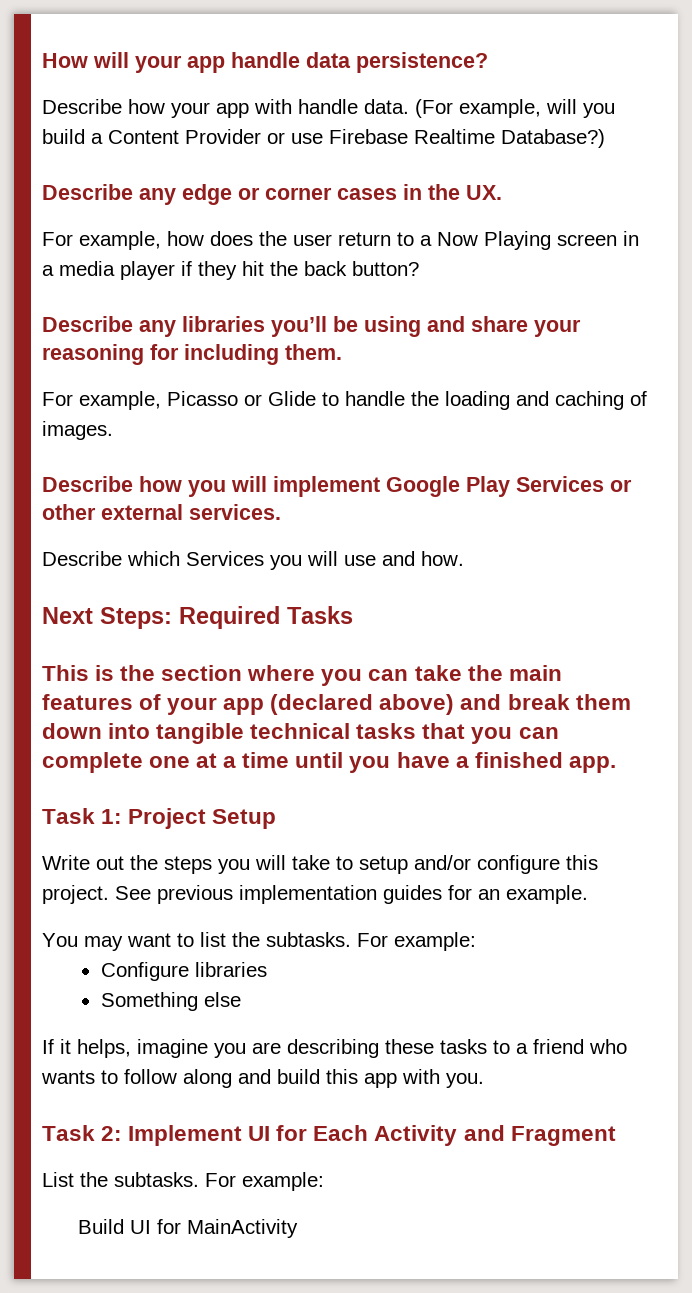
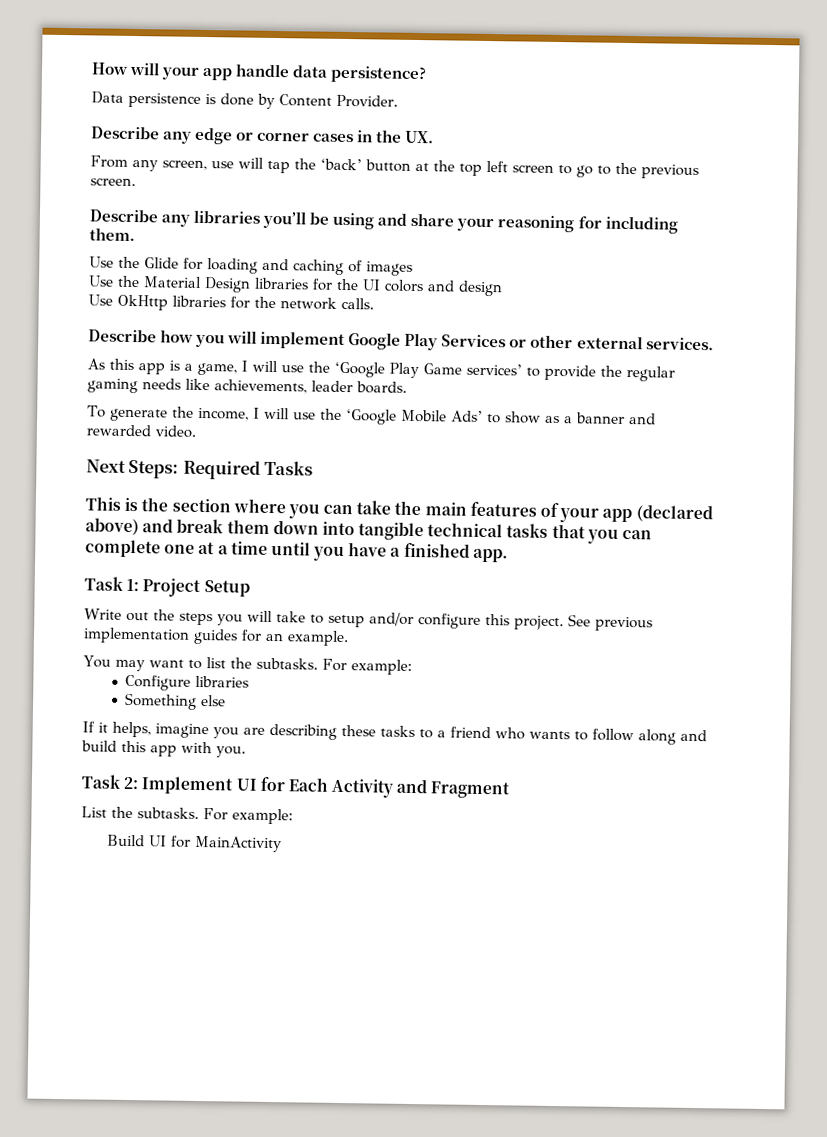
- Describe how your app with handle data. (For example, will you build a Content Provider or use Firebase Realtime Database?)
+ Data persistence is done by Content Provider.
- For example, how does the user return to a Now Playing screen in a media player if they hit the back button?
+ From any screen, use will tap the ‘back’ button at the top left screen to go to the previous screen.
- For example, Picasso or Glide to handle the loading and caching of images.
+ Use the Glide for loading and caching of images
+ Use the Material Design libraries for the UI colors and design
+ Use OkHttp libraries for the network calls.
- Describe which Services you will use and how.
+ As this app is a game, I will use the ‘Google Play Game services’ to provide the regular gaming needs like achievements, leader boards.
+ To generate the income, I will use the ‘Google Mobile Ads’ to show as a banner and rewarded video.

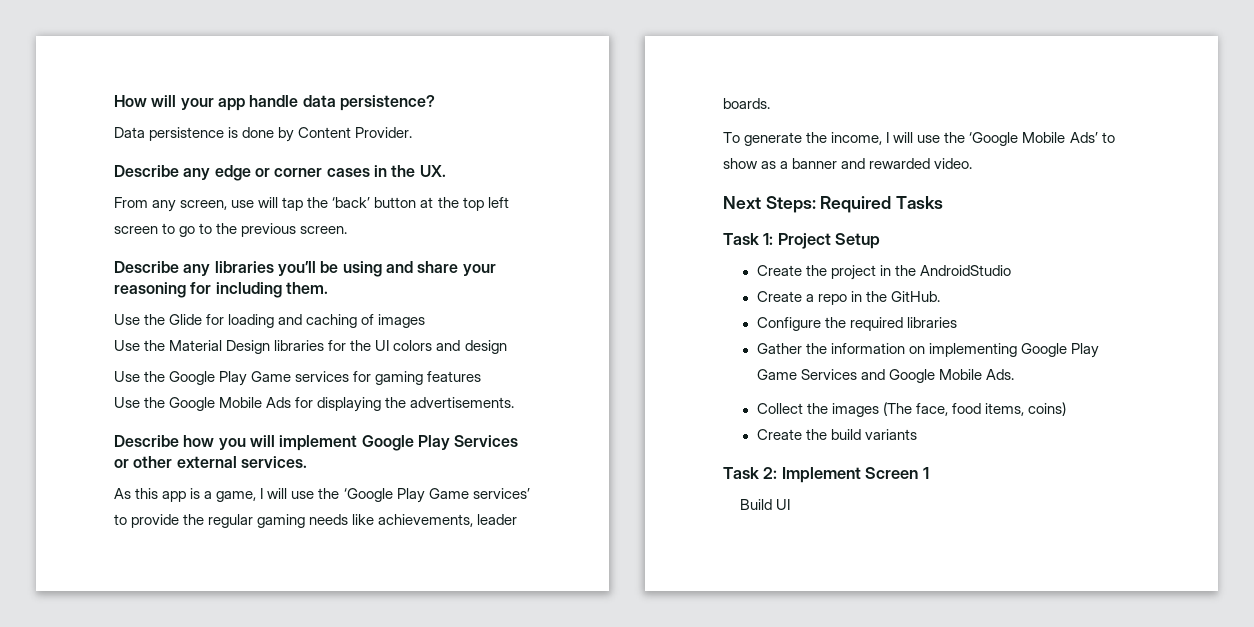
- Use OkHttp libraries for the network calls.
+ Use the Google Play Game services for gaming features
+ Use the Google Mobile Ads for displaying the advertisements.
- This is the section where you can take the main features of your app (declared above) and break them down into tangible technical tasks that you can complete one at a time until you have a finished app.
  Task 1: Project Setup
- Write out the steps you will take to setup and/or configure this project. See previous implementation guides for an example.
- You may want to list the subtasks. For example:
+ Create the project in the AndroidStudio
+ Create a repo in the GitHub.
- Configure libraries
+ Configure the required libraries
- Something else
- If it helps, imagine you are describing these tasks to a friend who wants to follow along and build this app with you.
- Task 2: Implement UI for Each Activity and Fragment
- List the subtasks. For example:
+ Gather the information on implementing Google Play Game Services and Google Mobile Ads.
+ Collect the images (The face, food items, coins)
+ Create the build variants
+ Task 2: Implement Screen 1
- Build UI for MainActivity
+ Build UI

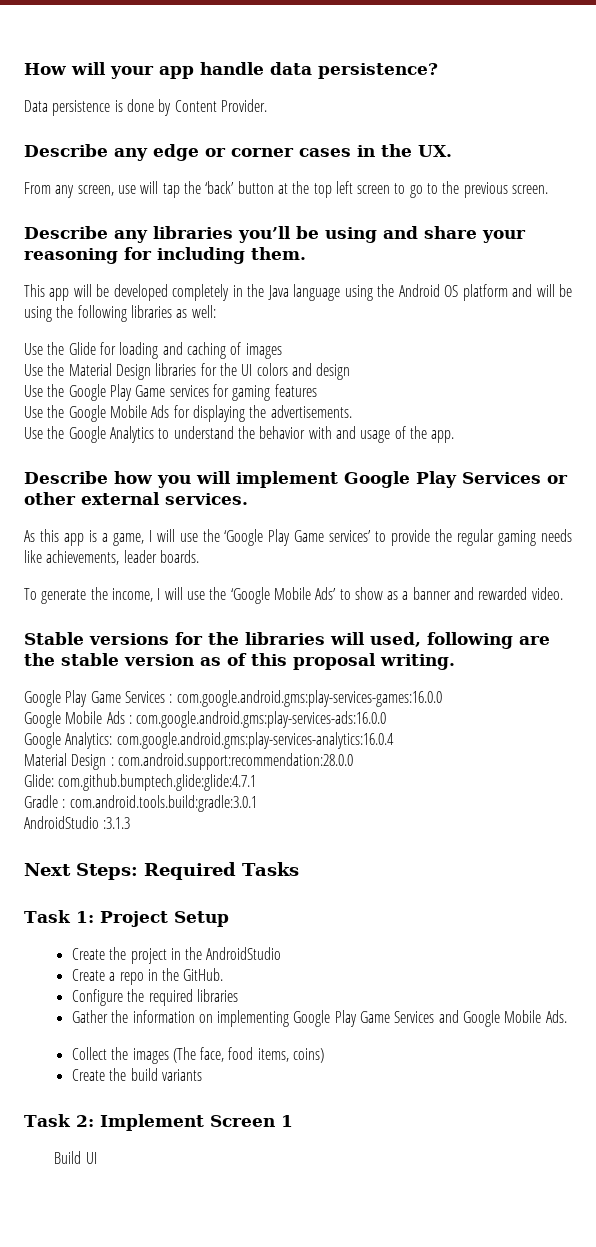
+ This app will be developed completely in the Java language using the Android OS platform and will be using the following libraries as well:
+ Use the Google Analytics to understand the behavior with and usage of the app.
+ Stable versions for the libraries will used, following are the stable version as of this proposal writing.
+ Google Play Game Services : com.google.android.gms:play-services-games:16.0.0
+ Google Mobile Ads : com.google.android.gms:play-services-ads:16.0.0
+ Google Analytics: com.google.android.gms:play-services-analytics:16.0.4
+ Material Design : com.android.support:recommendation:28.0.0
+ Glide: com.github.bumptech.glide:glide:4.7.1
+ Gradle : com.android.tools.build:gradle:3.0.1
+ AndroidStudio :3.1.3

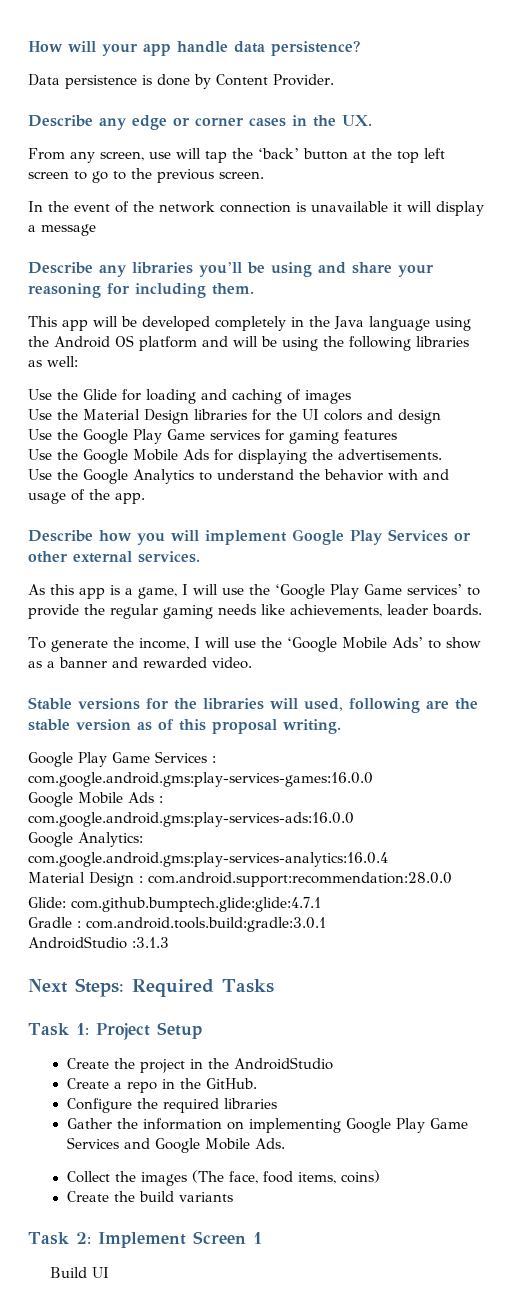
+ In the event of the network connection is unavailable it will display a message

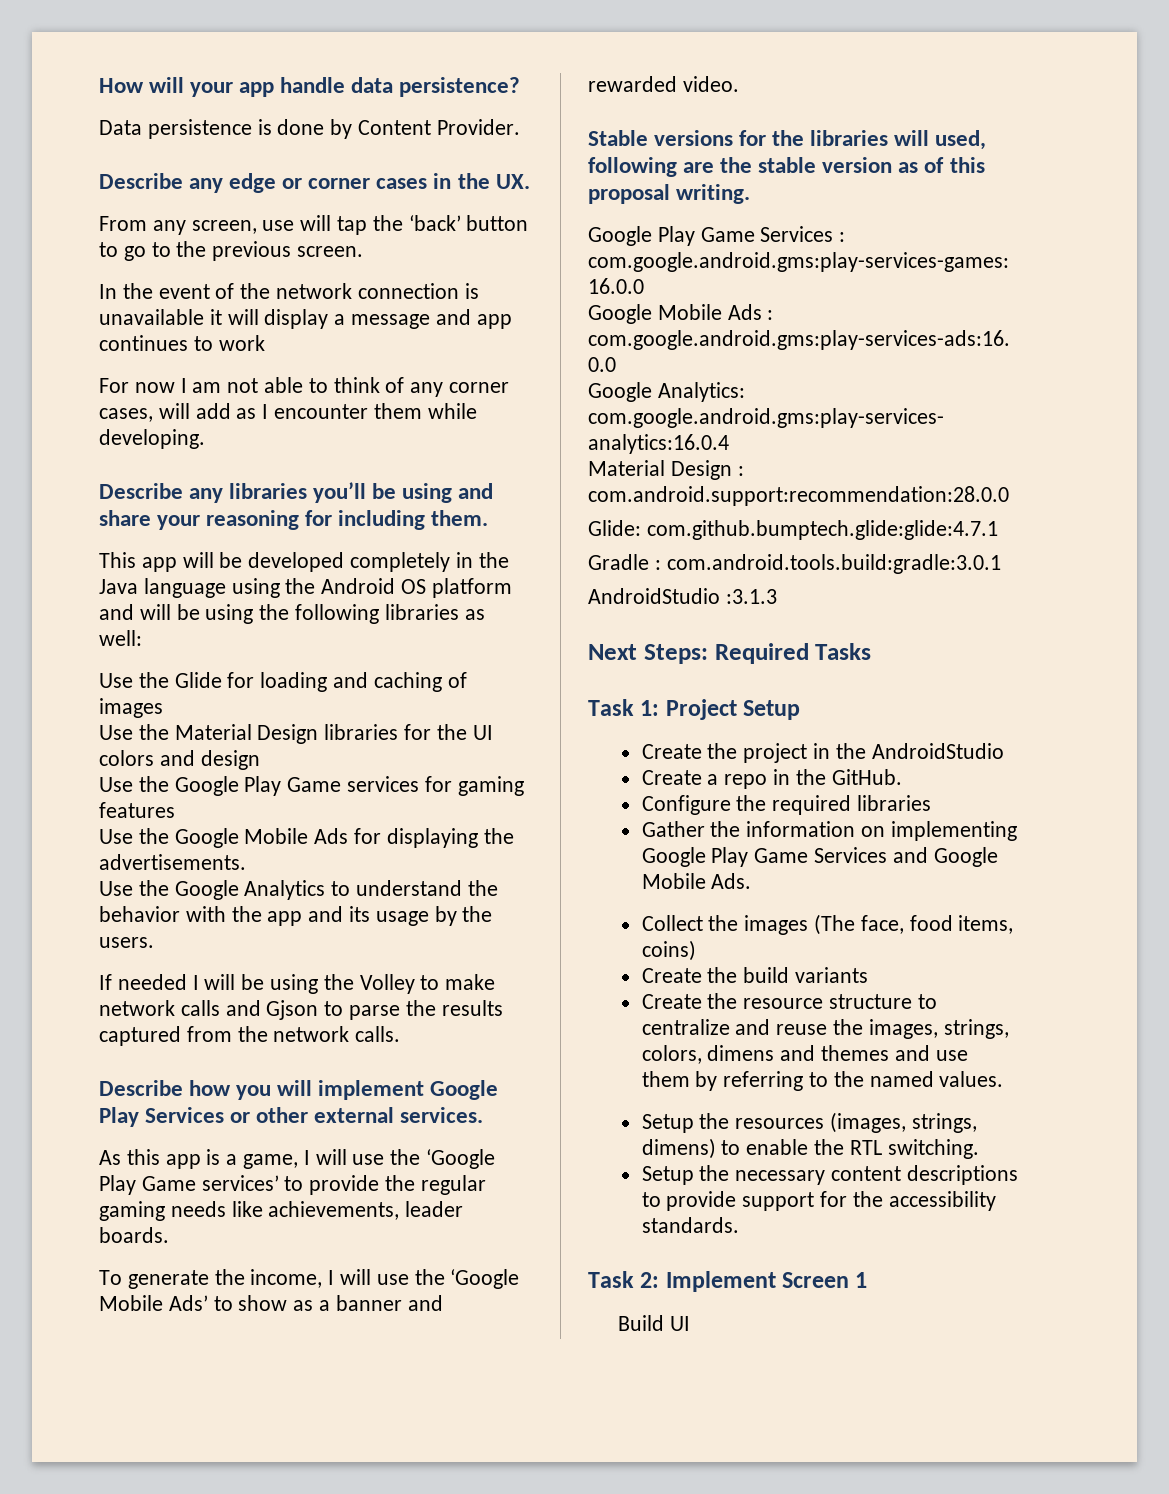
- From any screen, use will tap the ‘back’ button at the top left screen to go to the previous screen.
+ From any screen, use will tap the ‘back’ button to go to the previous screen.
- In the event of the network connection is unavailable it will display a message
+ In the event of the network connection is unavailable it will display a message and app continues to work
+ For now I am not able to think of any corner cases, will add as I encounter them while developing.
- Use the Google Analytics to understand the behavior with and usage of the app.
+ Use the Google Analytics to understand the behavior with the app and its usage by the users.
+ If needed I will be using the Volley to make network calls and Gjson to parse the results captured from the network calls.
+ Create the resource structure to centralize and reuse the images, strings, colors, dimens and themes and use them by referring to the named values.
+ Setup the resources (images, strings, dimens) to enable the RTL switching.
+ Setup the necessary content descriptions to provide support for the accessibility standards.

